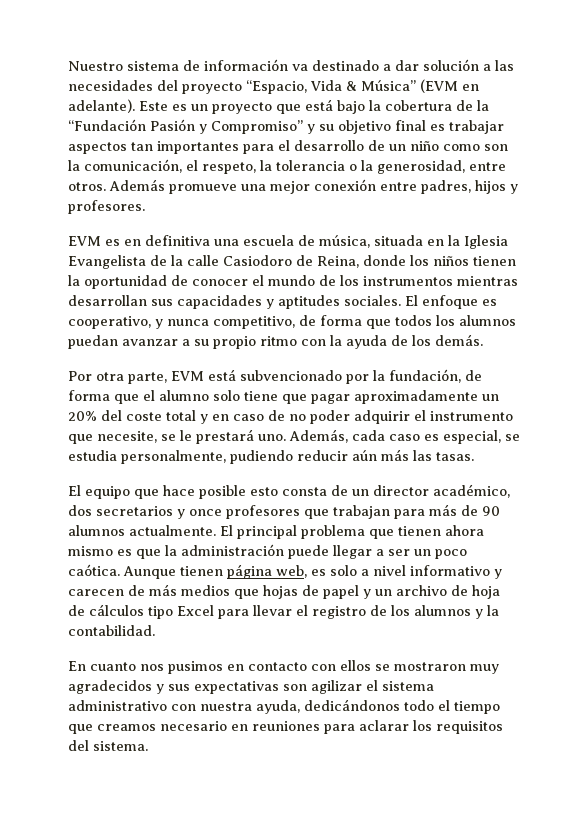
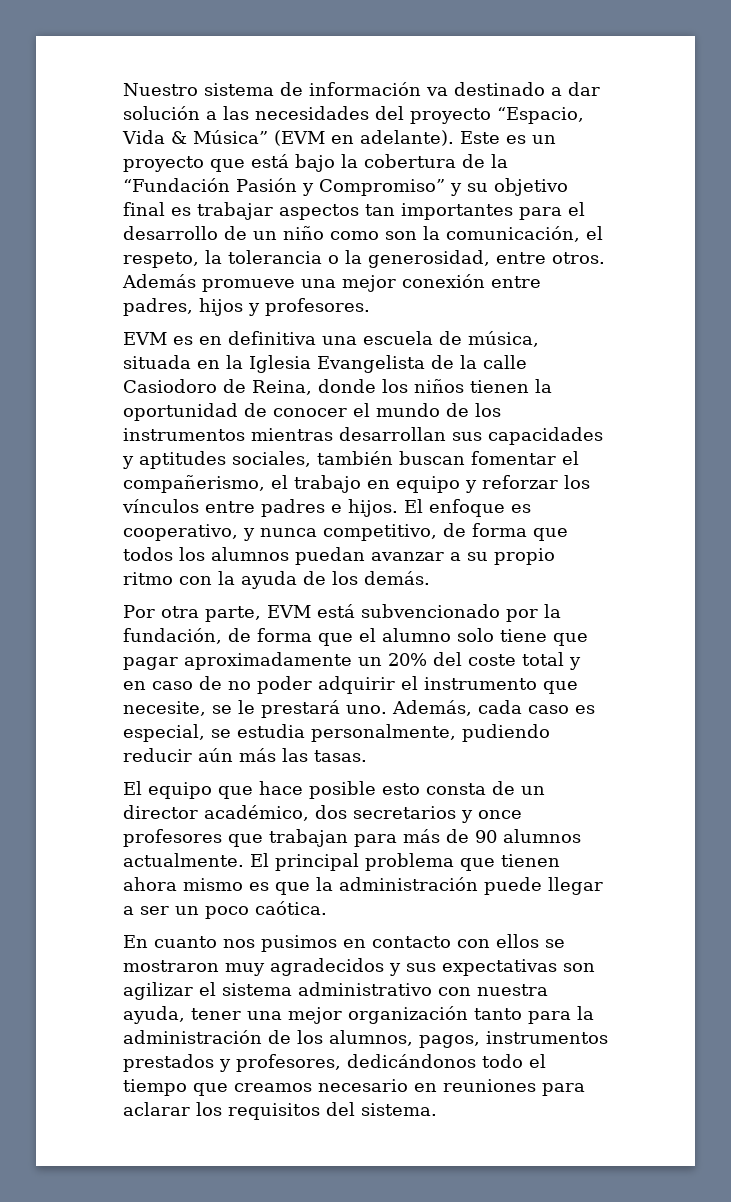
- EVM es en definitiva una escuela de música, situada en la Iglesia Evangelista de la calle Casiodoro de Reina, donde los niños tienen la oportunidad de conocer el mundo de los instrumentos mientras desarrollan sus capacidades y aptitudes sociales.
+ EVM es en definitiva una escuela de música, situada en la Iglesia Evangelista de la calle Casiodoro de Reina, donde los niños tienen la oportunidad de conocer el mundo de los instrumentos mientras desarrollan sus capacidades y aptitudes sociales, también buscan fomentar el compañerismo, el trabajo en equipo y reforzar los vínculos entre padres e hijos.
- Aunque tienen página web, es solo a nivel informativo y carecen de más medios que hojas de papel y un archivo de hoja de cálculos tipo Excel para llevar el registro de los alumnos y la contabilidad.
- En cuanto nos pusimos en contacto con ellos se mostraron muy agradecidos y sus expectativas son agilizar el sistema administrativo con nuestra ayuda, dedicándonos todo el tiempo que creamos necesario en reuniones para aclarar los requisitos del sistema.
+ En cuanto nos pusimos en contacto con ellos se mostraron muy agradecidos y sus expectativas son agilizar el sistema administrativo con nuestra ayuda, tener una mejor organización tanto para la administración de los alumnos, pagos, instrumentos prestados y profesores, dedicándonos todo el tiempo que creamos necesario en reuniones para aclarar los requisitos del sistema.

